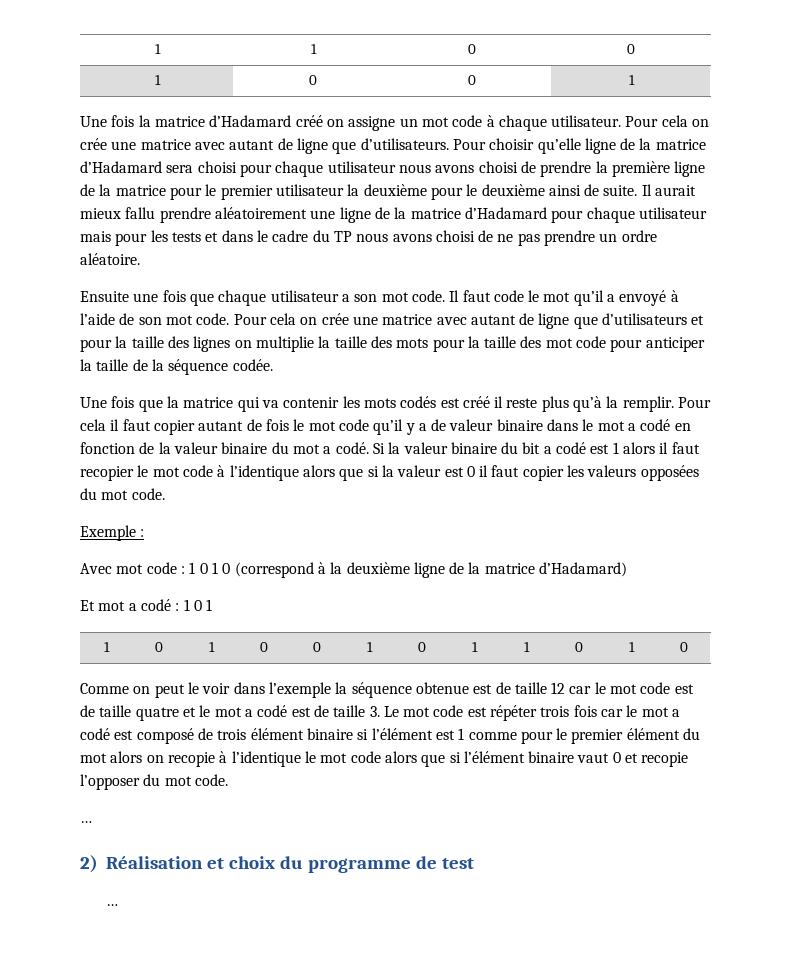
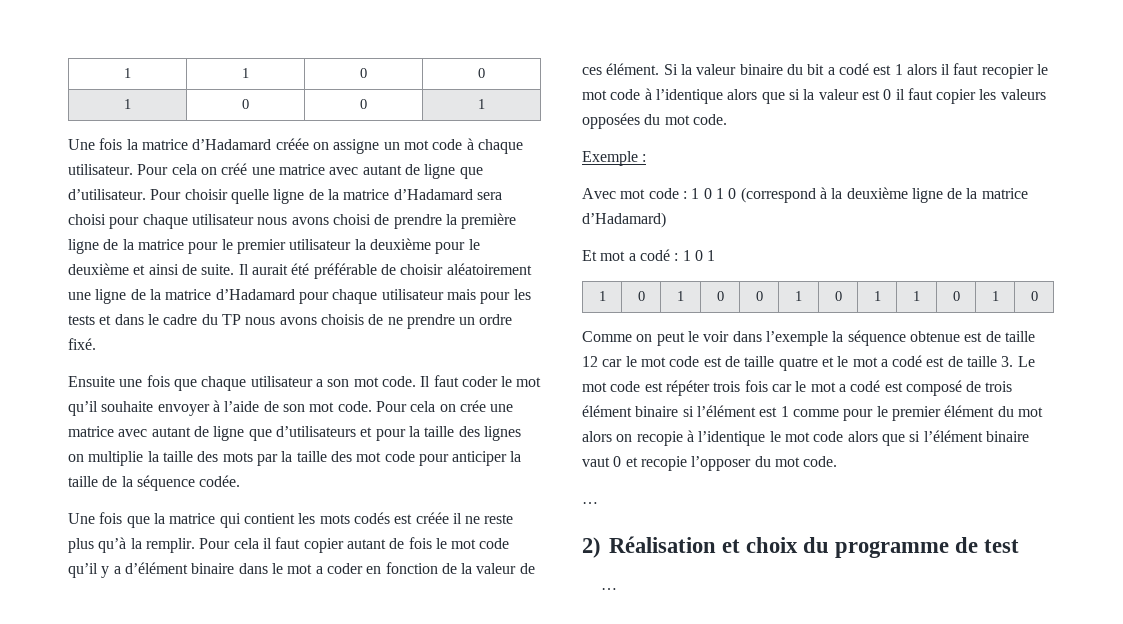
- Une fois la matrice d’Hadamard créé on assigne un mot code à chaque utilisateur.
+ Une fois la matrice d’Hadamard créée on assigne un mot code à chaque utilisateur.
- Pour cela on crée une matrice avec autant de ligne que d’utilisateurs.
+ Pour cela on créé une matrice avec autant de ligne que d’utilisateur.
- Pour choisir qu’elle ligne de la matrice d’Hadamard sera choisi pour chaque utilisateur nous avons choisi de prendre la première ligne de la matrice pour le premier utilisateur la deuxième pour le deuxième ainsi de suite.
+ Pour choisir quelle ligne de la matrice d’Hadamard sera choisi pour chaque utilisateur nous avons choisi de prendre la première ligne de la matrice pour le premier utilisateur la deuxième pour le deuxième et ainsi de suite.
- Il aurait mieux fallu prendre aléatoirement une ligne de la matrice d’Hadamard pour chaque utilisateur mais pour les tests et dans le cadre du TP nous avons choisi de ne pas prendre un ordre aléatoire.
+ Il aurait été préférable de choisir aléatoirement une ligne de la matrice d’Hadamard pour chaque utilisateur mais pour les tests et dans le cadre du TP nous avons choisis de ne prendre un ordre fixé.
- Il faut code le mot qu’il a envoyé à l’aide de son mot code.
+ Il faut coder le mot qu’il souhaite envoyer à l’aide de son mot code.
- Pour cela on crée une matrice avec autant de ligne que d’utilisateurs et pour la taille des lignes on multiplie la taille des mots pour la taille des mot code pour anticiper la taille de la séquence codée.
+ Pour cela on crée une matrice avec autant de ligne que d’utilisateurs et pour la taille des lignes on multiplie la taille des mots par la taille des mot code pour anticiper la taille de la séquence codée.
- Une fois que la matrice qui va contenir les mots codés est créé il reste plus qu’à la remplir.
+ Une fois que la matrice qui contient les mots codés est créée il ne reste plus qu’à la remplir.
- Pour cela il faut copier autant de fois le mot code qu’il y a de valeur binaire dans le mot a codé en fonction de la valeur binaire du mot a codé.
+ Pour cela il faut copier autant de fois le mot code qu’il y a d’élément binaire dans le mot a coder en fonction de la valeur de ces élément.

